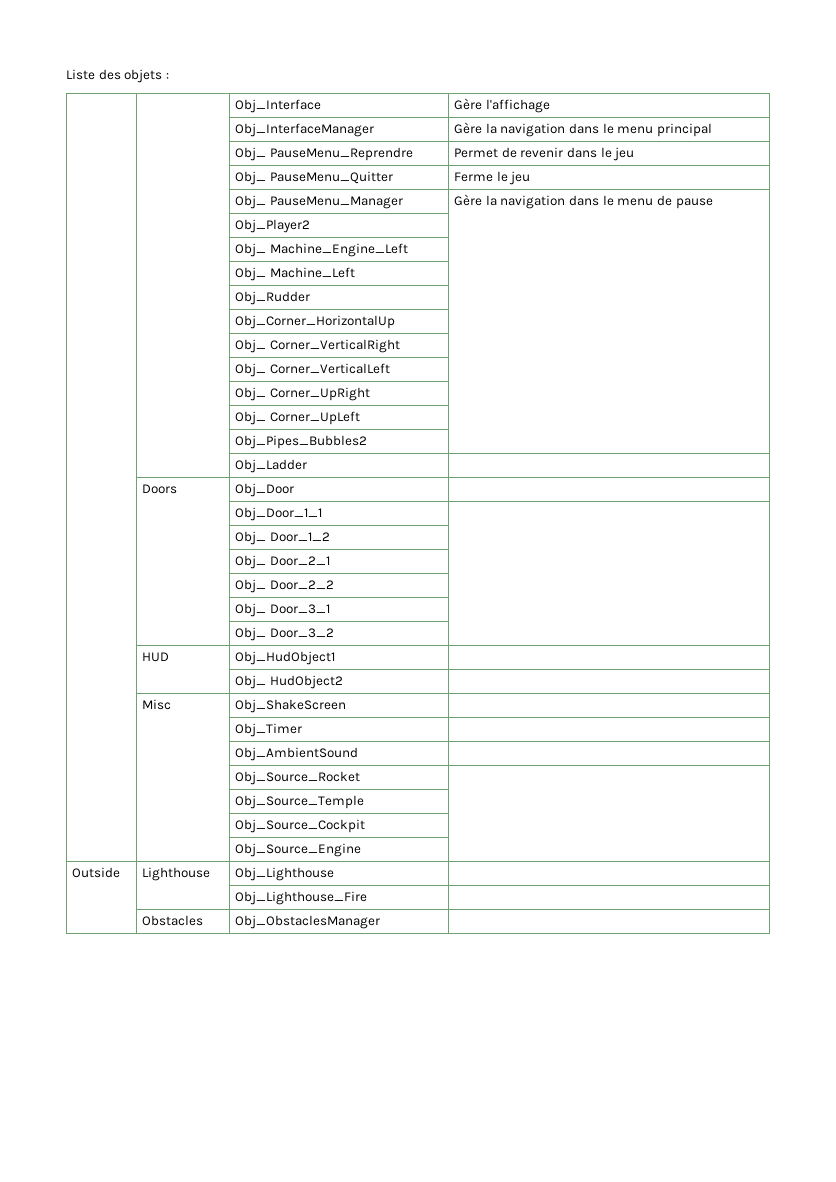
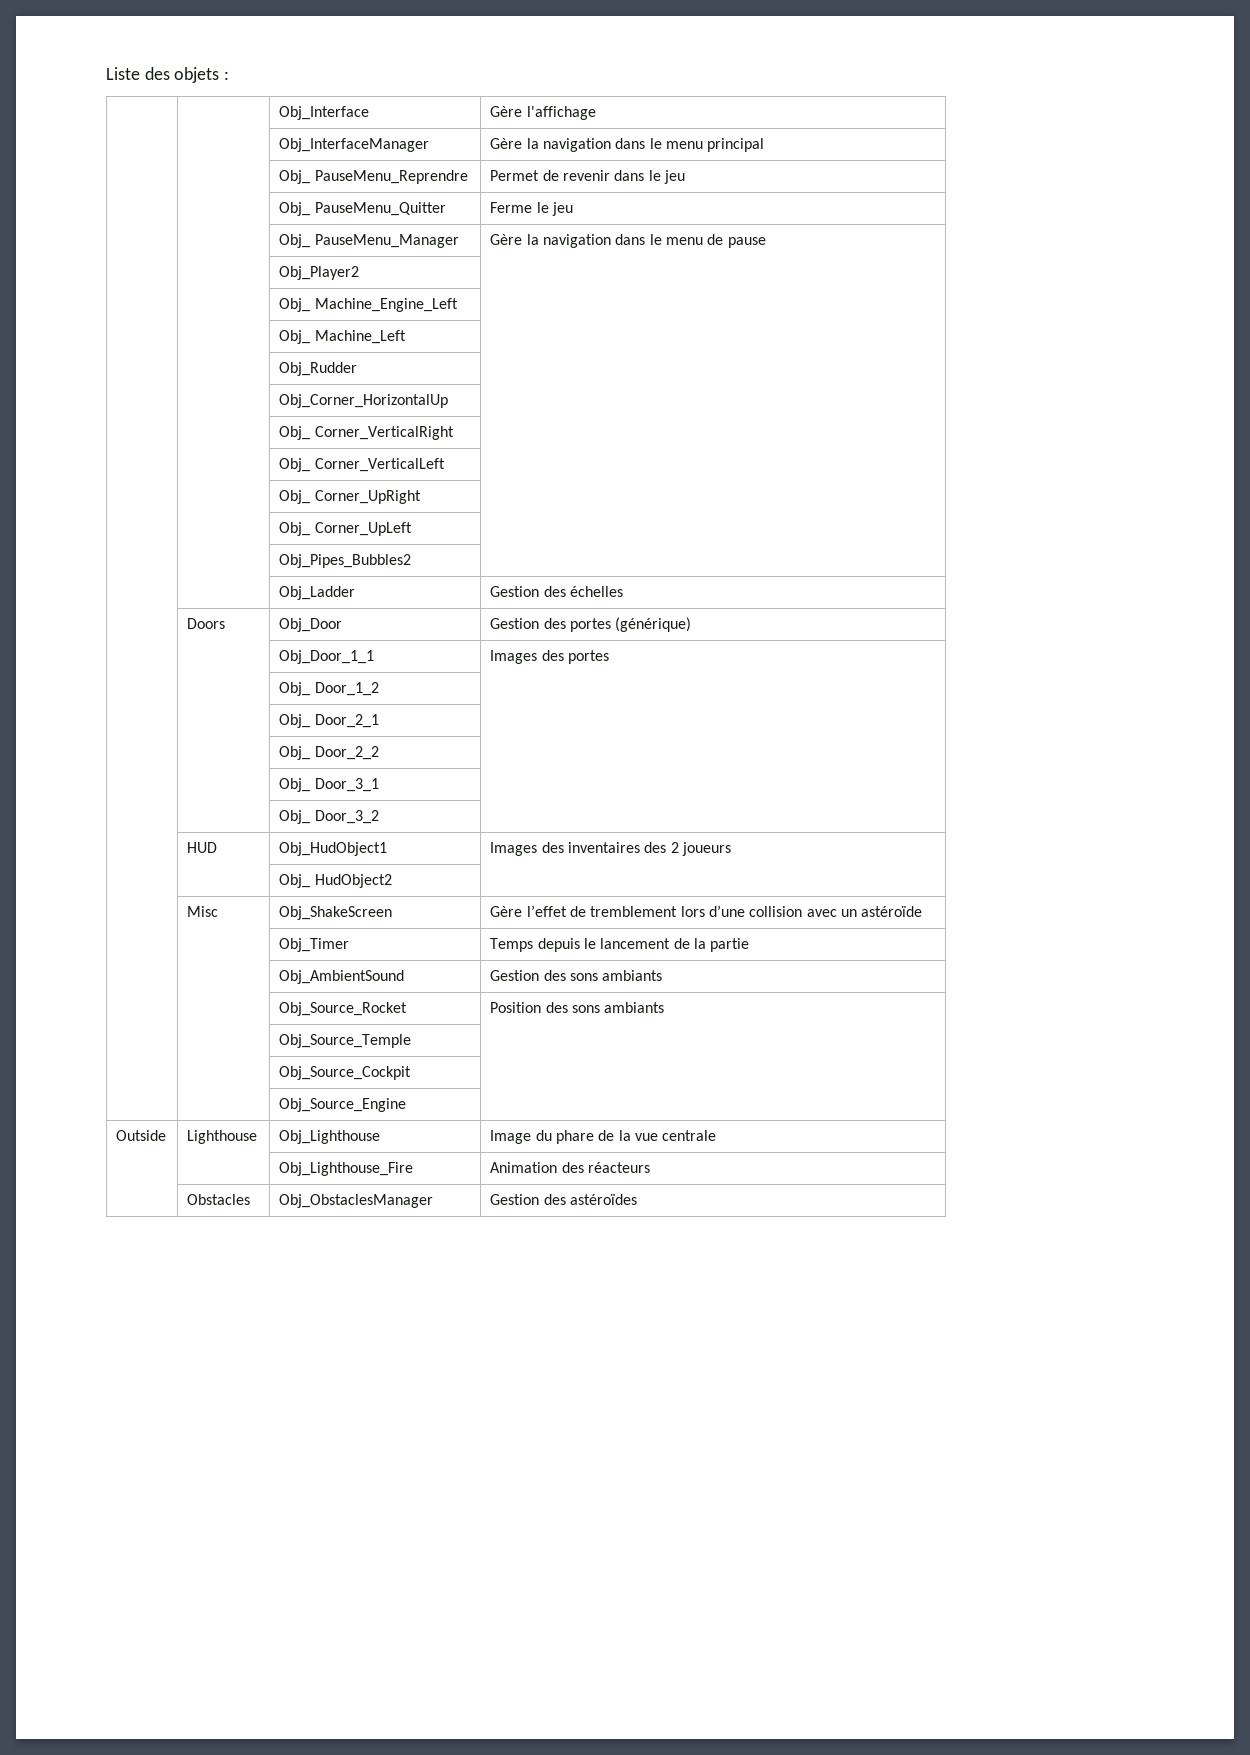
- | | Obj_Ladder |
+ | | Obj_Ladder | Gestion des échelles
- | Doors | Obj_Door |
- | | Obj_Door_1_1 |
+ | Doors | Obj_Door | Gestion des portes (générique)
+ | | Obj_Door_1_1 | Images des portes
- | HUD | Obj_HudObject1 |
+ | HUD | Obj_HudObject1 | Images des inventaires des 2 joueurs
  | | Obj_ HudObject2 |
- | Misc | Obj_ShakeScreen |
- | | Obj_Timer |
- | | Obj_AmbientSound |
- | | Obj_Source_Rocket |
+ | Misc | Obj_ShakeScreen | Gère l’effet de tremblement lors d’une collision avec un astéroïde
+ | | Obj_Timer | Temps depuis le lancement de la partie
+ | | Obj_AmbientSound | Gestion des sons ambiants
+ | | Obj_Source_Rocket | Position des sons ambiants
- Outside | Lighthouse | Obj_Lighthouse |
- | | Obj_Lighthouse_Fire |
+ Outside | Lighthouse | Obj_Lighthouse | Image du phare de la vue centrale
+ | | Obj_Lighthouse_Fire | Animation des réacteurs
- | Obstacles | Obj_ObstaclesManager |
+ | Obstacles | Obj_ObstaclesManager | Gestion des astéroïdes

